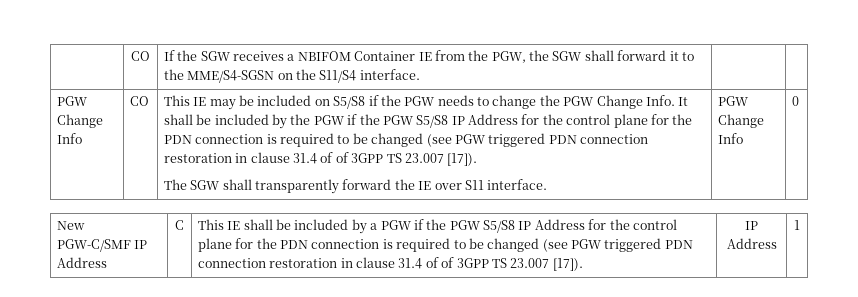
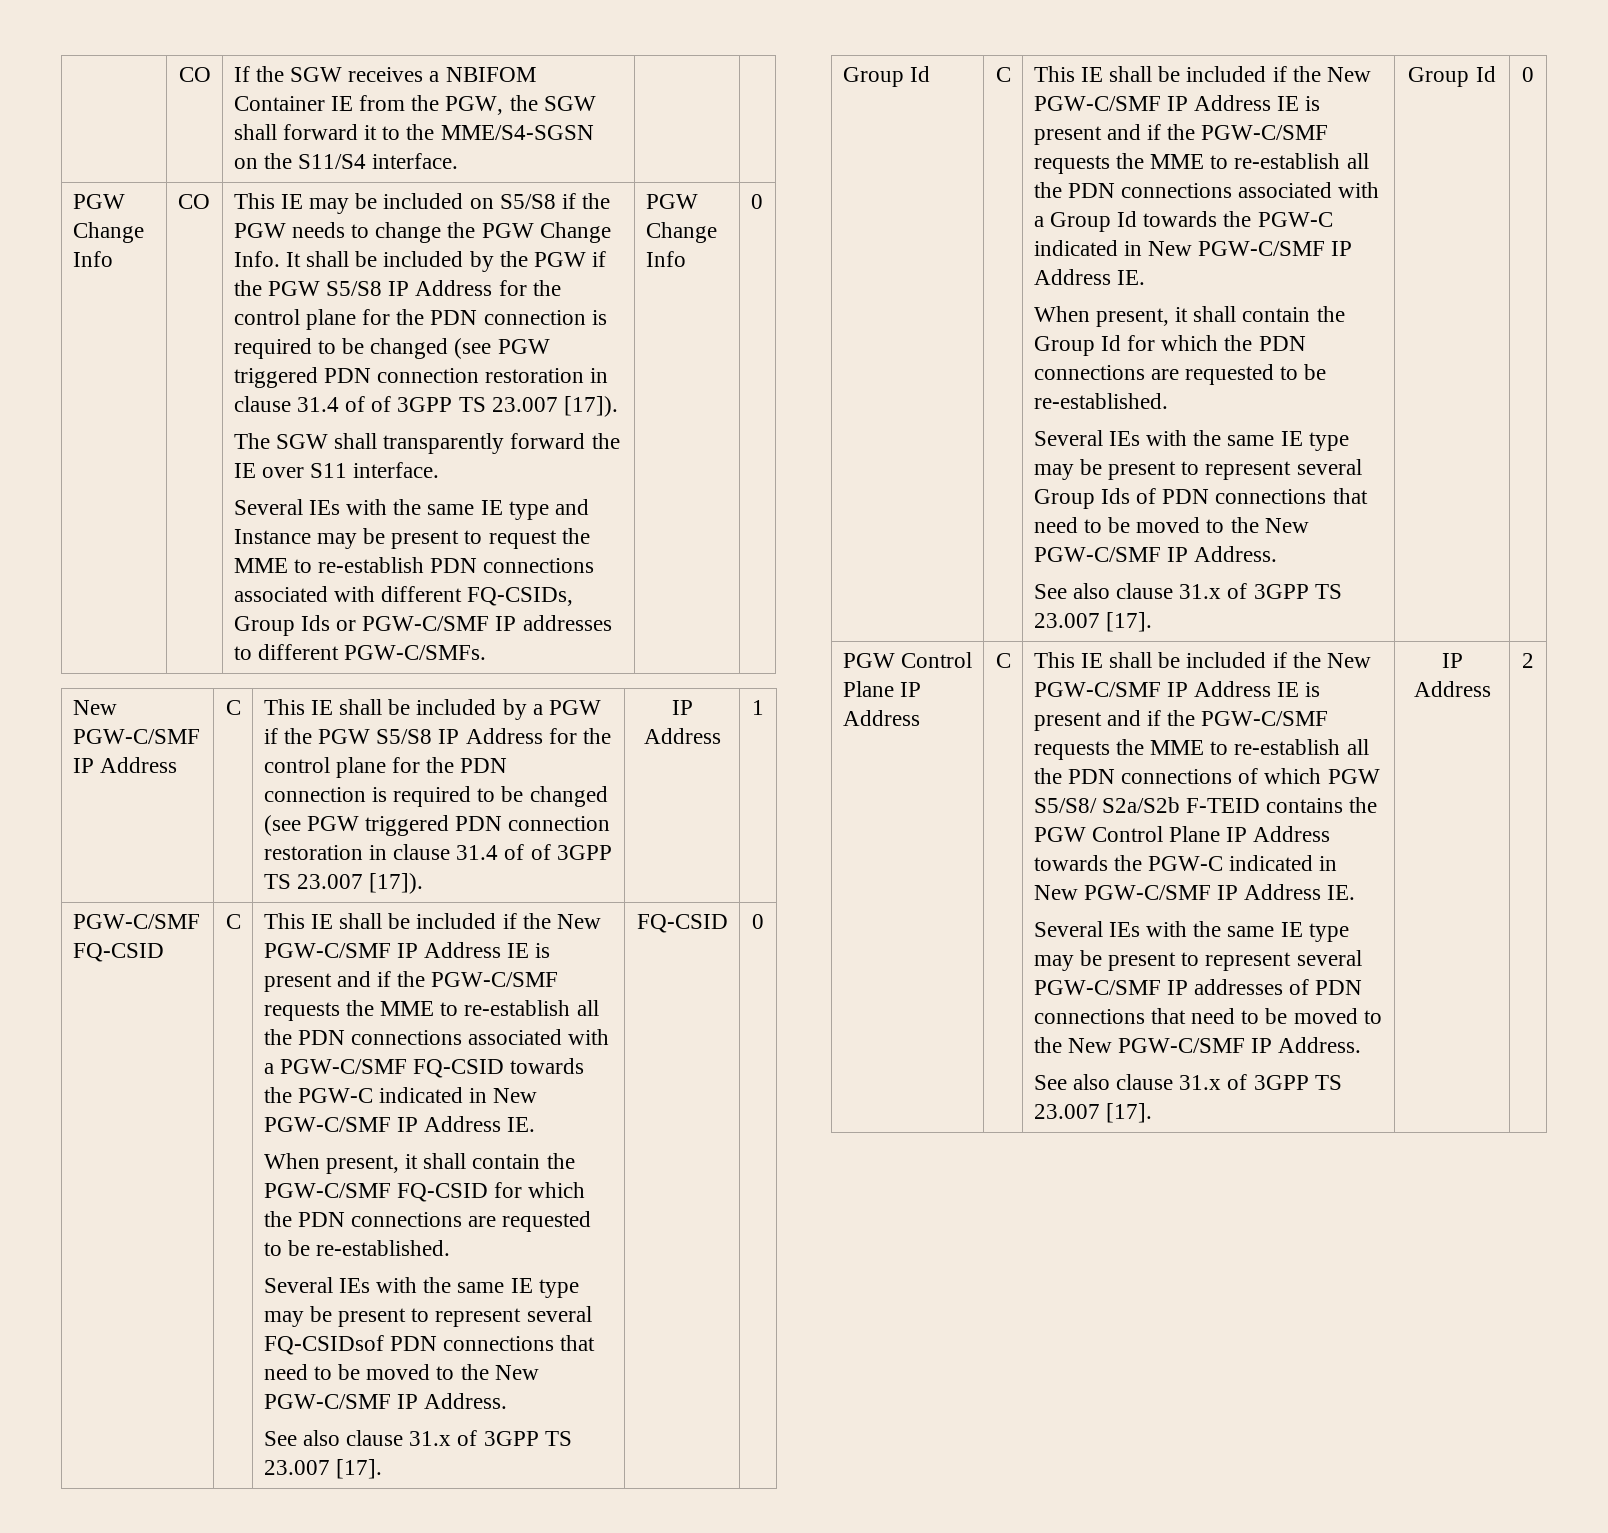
+ Several IEs with the same IE type and Instance may be present to request the MME to re-establish PDN connections associated with different FQ-CSIDs, Group Ids or PGW-C/SMF IP addresses to different PGW-C/SMFs.
+ PGW-C/SMF FQ-CSID | C | This IE shall be included if the New PGW-C/SMF IP Address IE is present and if the PGW-C/SMF requests the MME to re-establish all the PDN connections associated with a PGW-C/SMF FQ-CSID towards the PGW-C indicated in New PGW-C/SMF IP Address IE.
+ When present, it shall contain the PGW-C/SMF FQ-CSID for which the PDN connections are requested to be re-established.
+ Several IEs with the same IE type may be present to represent several FQ-CSIDsof PDN connections that need to be moved to the New PGW-C/SMF IP Address.
+ See also clause 31.x of 3GPP TS 23.007 [17]. | FQ-CSID | 0
+ Group Id | C | This IE shall be included if the New PGW-C/SMF IP Address IE is present and if the PGW-C/SMF requests the MME to re-establish all the PDN connections associated with a Group Id towards the PGW-C indicated in New PGW-C/SMF IP Address IE.
+ When present, it shall contain the Group Id for which the PDN connections are requested to be re-established.
+ Several IEs with the same IE type may be present to represent several Group Ids of PDN connections that need to be moved to the New PGW-C/SMF IP Address.
+ See also clause 31.x of 3GPP TS 23.007 [17]. | Group Id | 0
+ PGW Control Plane IP Address | C | This IE shall be included if the New PGW-C/SMF IP Address IE is present and if the PGW-C/SMF requests the MME to re-establish all the PDN connections of which PGW S5/S8/ S2a/S2b F-TEID contains the PGW Control Plane IP Address towards the PGW-C indicated in New PGW-C/SMF IP Address IE.
+ Several IEs with the same IE type may be present to represent several PGW-C/SMF IP addresses of PDN connections that need to be moved to the New PGW-C/SMF IP Address.
+ See also clause 31.x of 3GPP TS 23.007 [17]. | IP Address | 2

